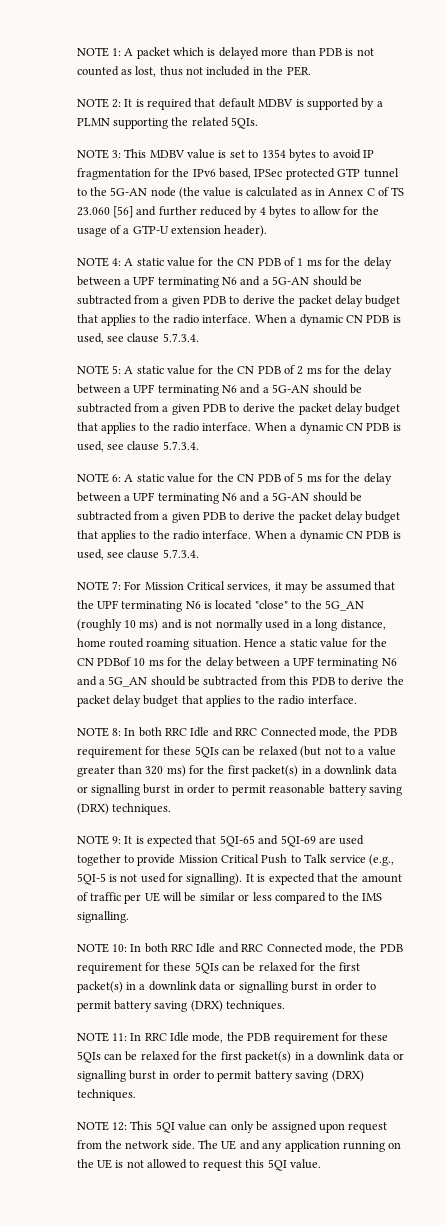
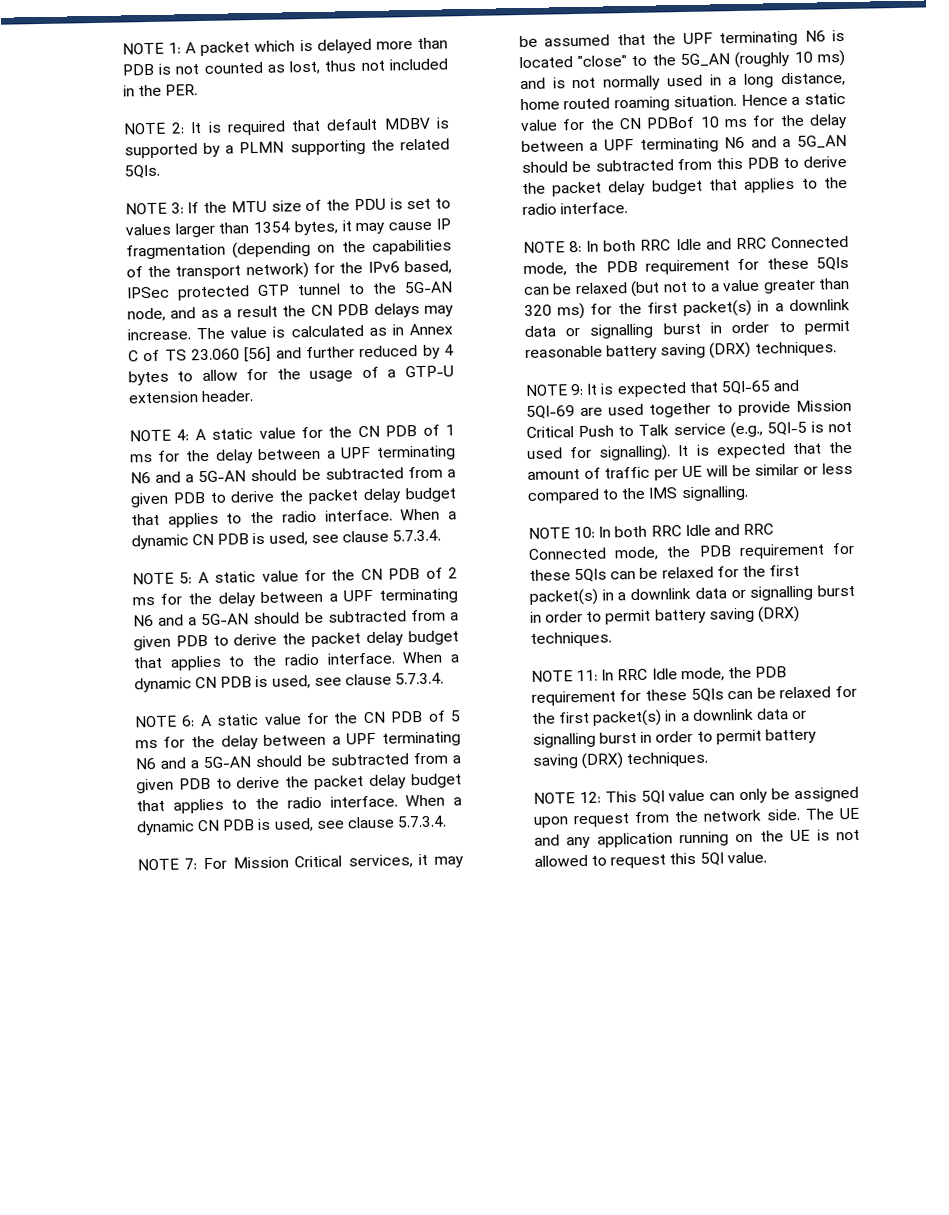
- NOTE 3: This MDBV value is set to 1354 bytes to avoid IP fragmentation for the IPv6 based, IPSec protected GTP tunnel to the 5G-AN node (the value is calculated as in Annex C of TS 23.060 [56] and further reduced by 4 bytes to allow for the usage of a GTP-U extension header).
+ NOTE 3: If the MTU size of the PDU is set to values larger than 1354 bytes, it may cause IP fragmentation (depending on the capabilities of the transport network) for the IPv6 based, IPSec protected GTP tunnel to the 5G-AN node, and as a result the CN PDB delays may increase. The value is calculated as in Annex C of TS 23.060 [56] and further reduced by 4 bytes to allow for the usage of a GTP-U extension header.

